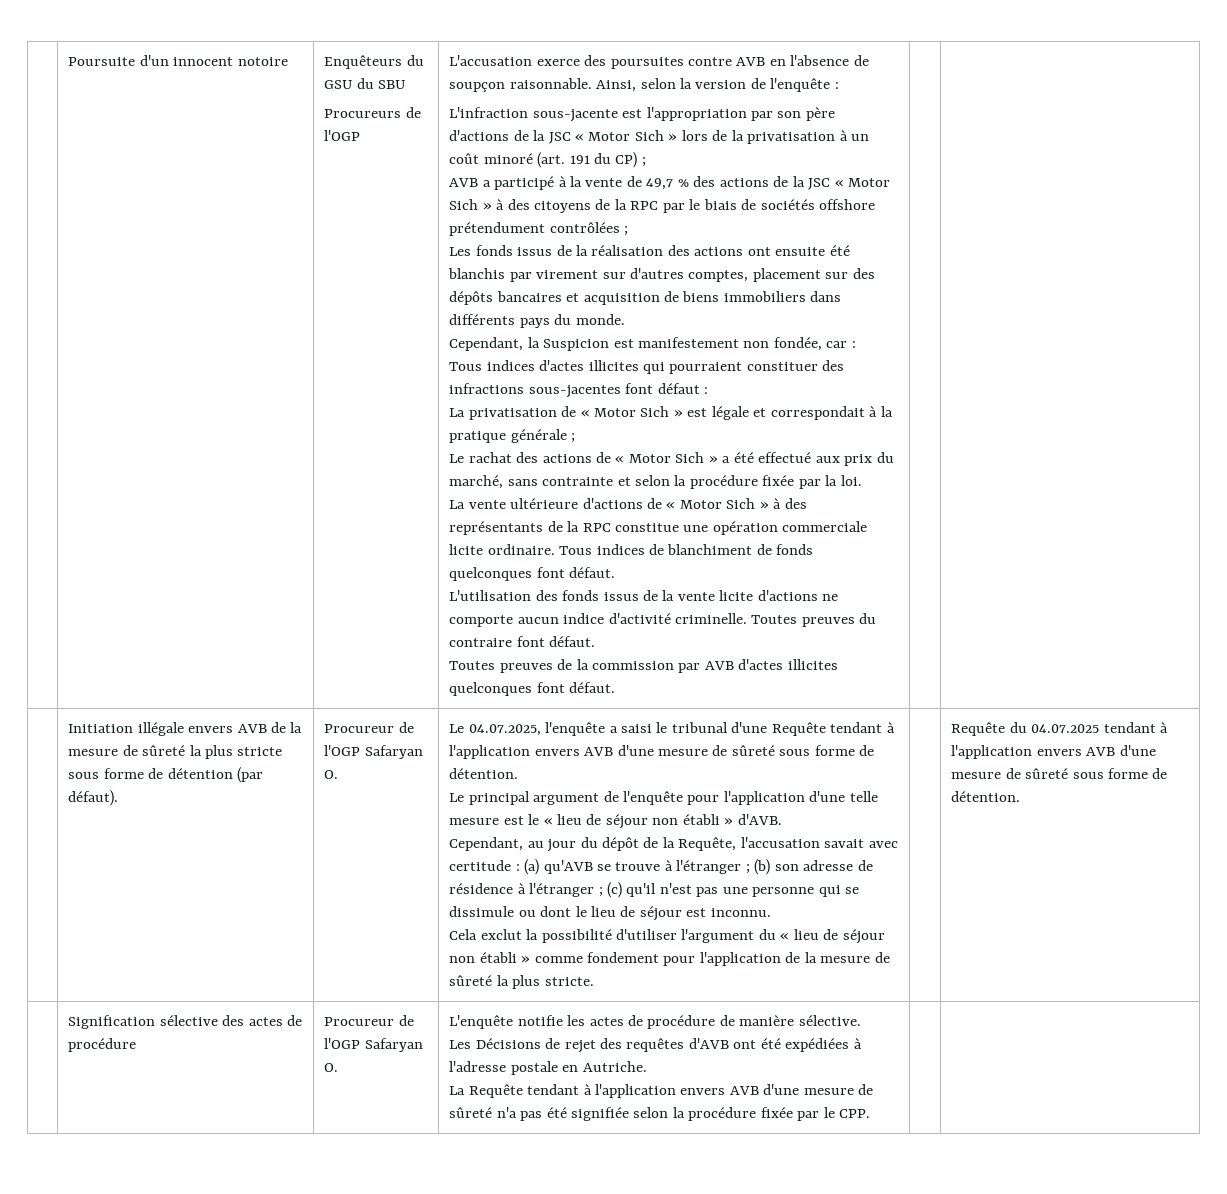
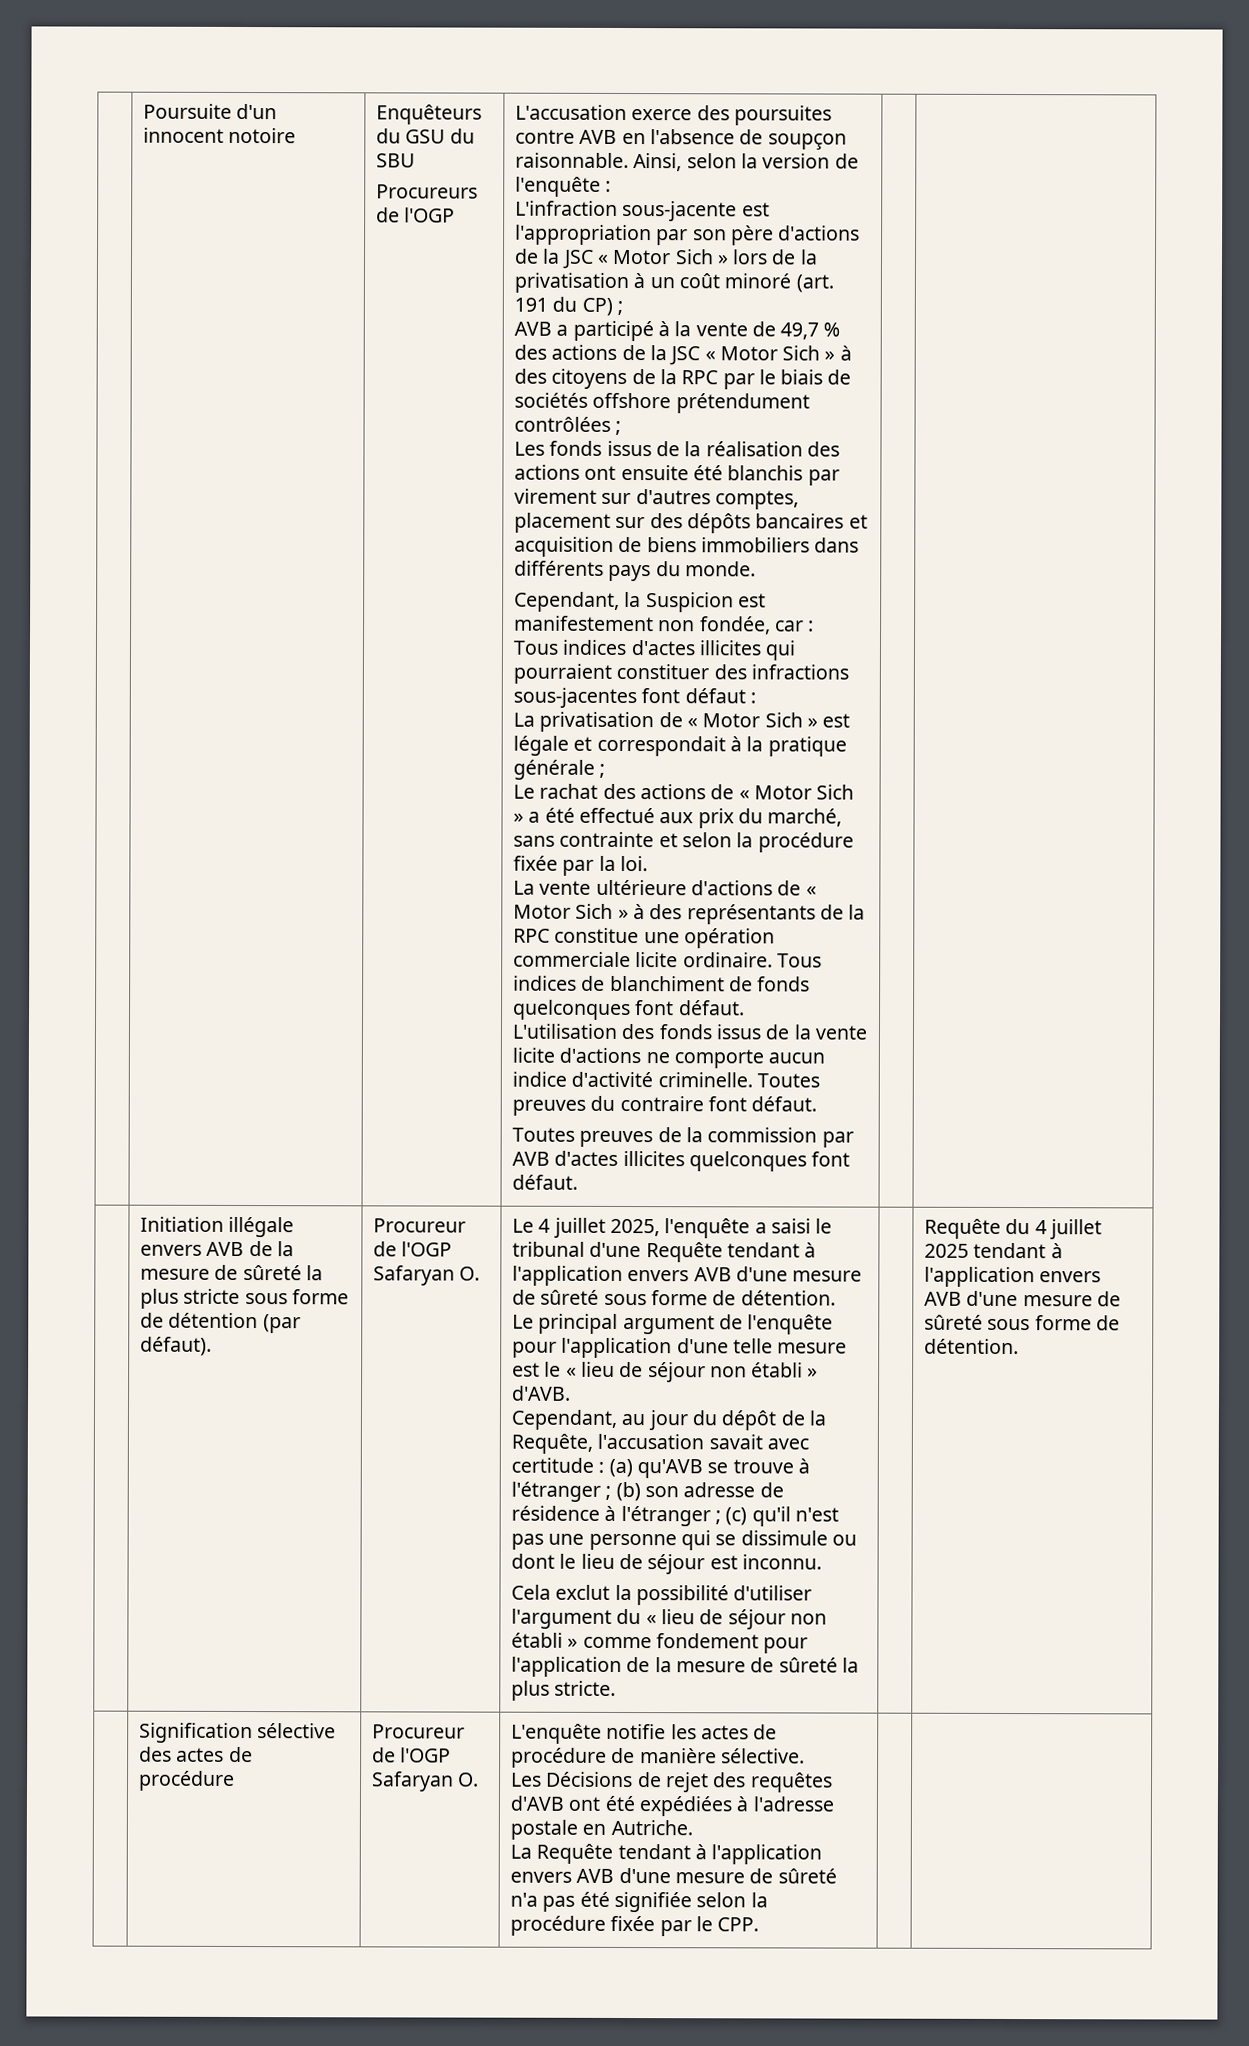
- Le 04.07.2025, l'enquête a saisi le tribunal d'une Requête tendant à l'application envers AVB d'une mesure de sûreté sous forme de détention.
+ Le 4 juillet 2025, l'enquête a saisi le tribunal d'une Requête tendant à l'application envers AVB d'une mesure de sûreté sous forme de détention.
- Requête du 04.07.2025 tendant à l'application envers AVB d'une mesure de sûreté sous forme de détention.
+ Requête du 4 juillet 2025 tendant à l'application envers AVB d'une mesure de sûreté sous forme de détention.

